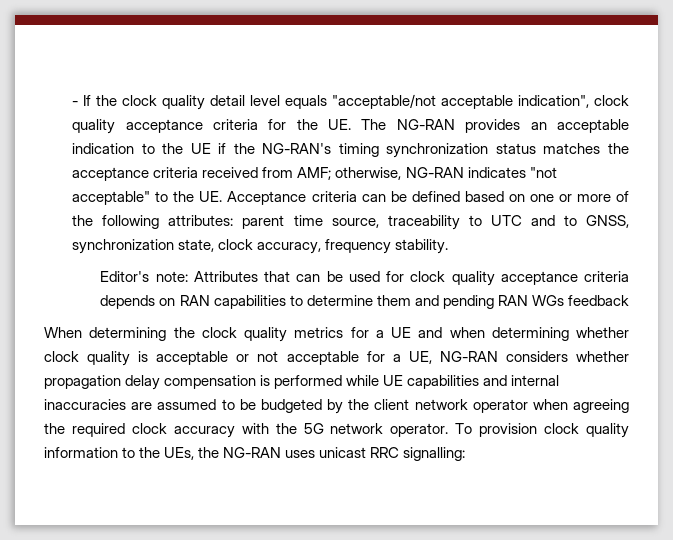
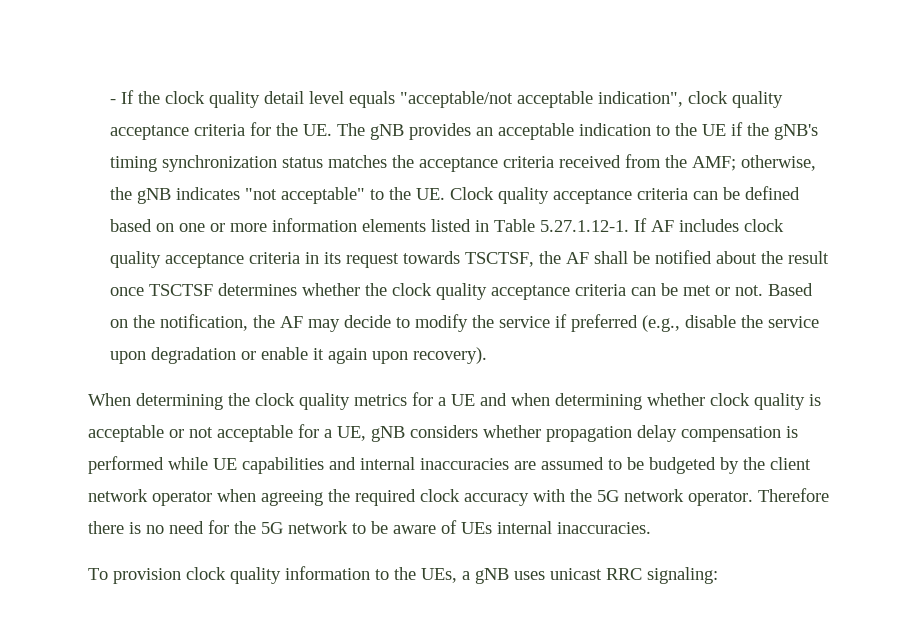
- - If the clock quality detail level equals "acceptable/not acceptable indication", clock quality acceptance criteria for the UE. The NG-RAN provides an acceptable indication to the UE if the NG-RAN's timing synchronization status matches the acceptance criteria received from AMF; otherwise, NG-RAN indicates "not acceptable" to the UE. Acceptance criteria can be defined based on one or more of the following attributes: parent time source, traceability to UTC and to GNSS, synchronization state, clock accuracy, frequency stability.
- Editor's note: Attributes that can be used for clock quality acceptance criteria depends on RAN capabilities to determine them and pending RAN WGs feedback
+ - If the clock quality detail level equals "acceptable/not acceptable indication", clock quality acceptance criteria for the UE. The gNB provides an acceptable indication to the UE if the gNB's timing synchronization status matches the acceptance criteria received from the AMF; otherwise, the gNB indicates "not acceptable" to the UE. Clock quality acceptance criteria can be defined based on one or more information elements listed in Table 5.27.1.12-1. If AF includes clock quality acceptance criteria in its request towards TSCTSF, the AF shall be notified about the result once TSCTSF determines whether the clock quality acceptance criteria can be met or not. Based on the notification, the AF may decide to modify the service if preferred (e.g., disable the service upon degradation or enable it again upon recovery).
- When determining the clock quality metrics for a UE and when determining whether clock quality is acceptable or not acceptable for a UE, NG-RAN considers whether propagation delay compensation is performed while UE capabilities and internal inaccuracies are assumed to be budgeted by the client network operator when agreeing the required clock accuracy with the 5G network operator. To provision clock quality information to the UEs, the NG-RAN uses unicast RRC signalling:
+ When determining the clock quality metrics for a UE and when determining whether clock quality is acceptable or not acceptable for a UE, gNB considers whether propagation delay compensation is performed while UE capabilities and internal inaccuracies are assumed to be budgeted by the client network operator when agreeing the required clock accuracy with the 5G network operator. Therefore there is no need for the 5G network to be aware of UEs internal inaccuracies.
+ To provision clock quality information to the UEs, a gNB uses unicast RRC signaling:

